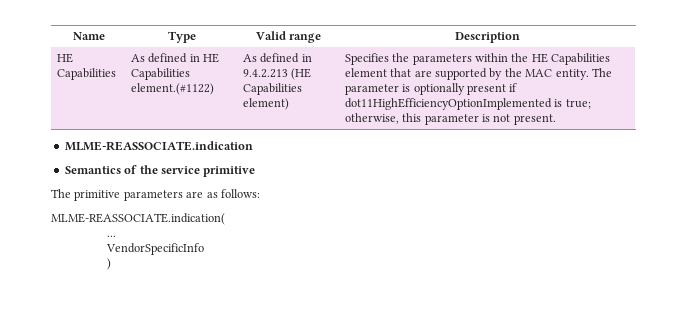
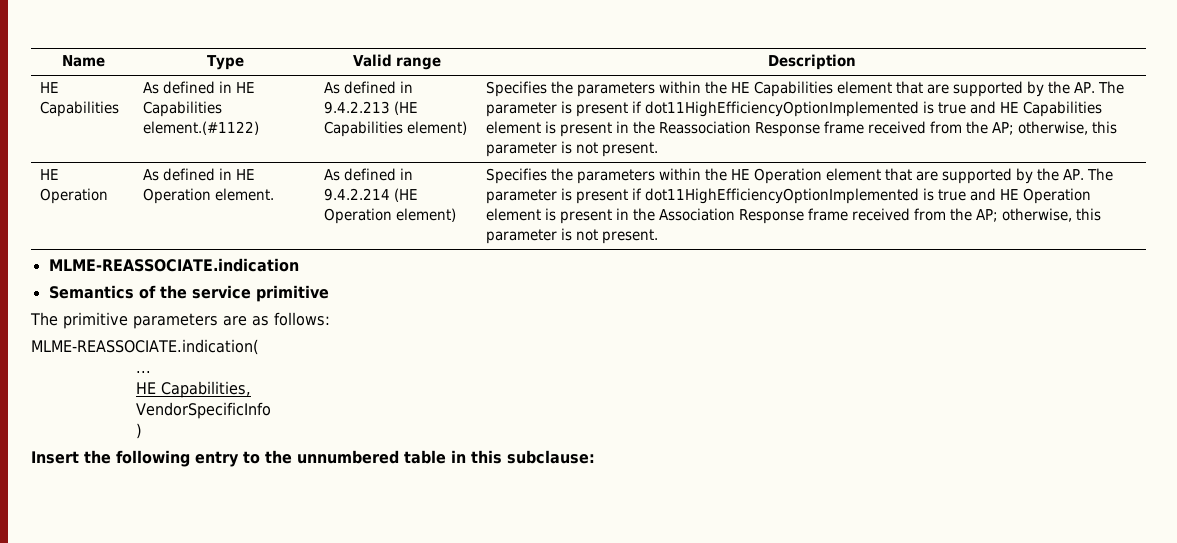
- Specifies the parameters within the HE Capabilities element that are supported by the MAC entity. The parameter is optionally present if dot11HighEfficiencyOptionImplemented is true; otherwise, this parameter is not present.
+ Specifies the parameters within the HE Capabilities element that are supported by the AP. The parameter is present if dot11HighEfficiencyOptionImplemented is true and HE Capabilities element is present in the Reassociation Response frame received from the AP; otherwise, this parameter is not present.
+ HE Operation | As defined in HE Operation element. | As defined in 9.4.2.214 (HE Operation element) | Specifies the parameters within the HE Operation element that are supported by the AP. The parameter is present if dot11HighEfficiencyOptionImplemented is true and HE Operation element is present in the Association Response frame received from the AP; otherwise, this parameter is not present.
+ HE Capabilities,
+ Insert the following entry to the unnumbered table in this subclause:

